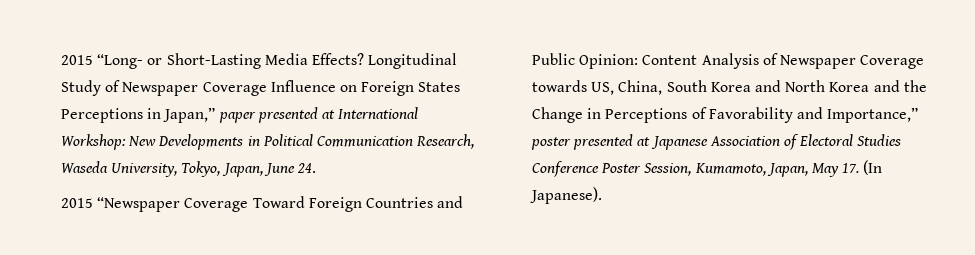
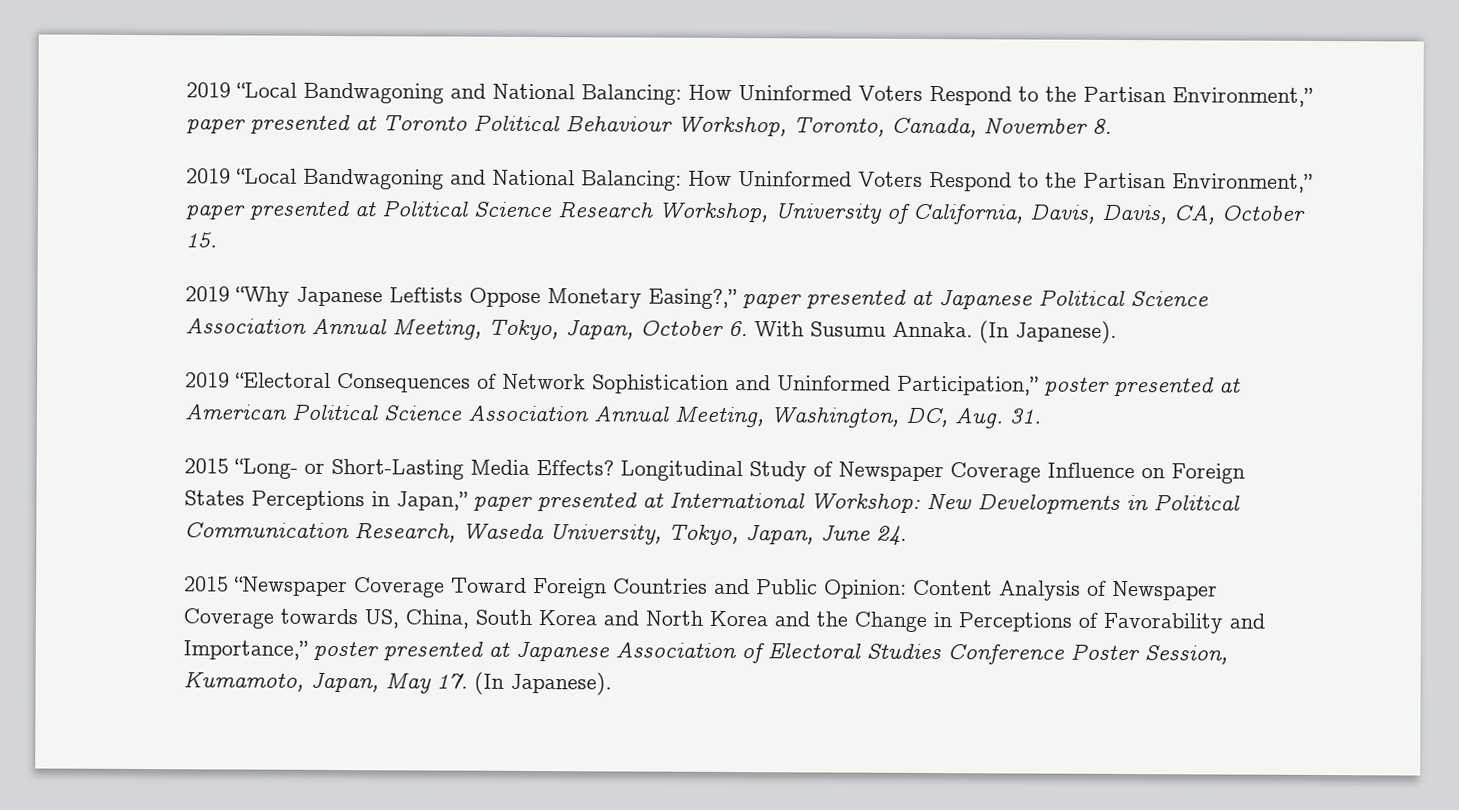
+ 2019 “Local Bandwagoning and National Balancing: How Uninformed Voters Respond to the Partisan Environment,” paper presented at Toronto Political Behaviour Workshop, Toronto, Canada, November 8.
+ 2019 “Local Bandwagoning and National Balancing: How Uninformed Voters Respond to the Partisan Environment,” paper presented at Political Science Research Workshop, University of California, Davis, Davis, CA, October 15.
+ 2019 “Why Japanese Leftists Oppose Monetary Easing?,” paper presented at Japanese Political Science Association Annual Meeting, Tokyo, Japan, October 6. With Susumu Annaka. (In Japanese).
+ 2019 “Electoral Consequences of Network Sophistication and Uninformed Participation,” poster presented at American Political Science Association Annual Meeting, Washington, DC, Aug. 31.

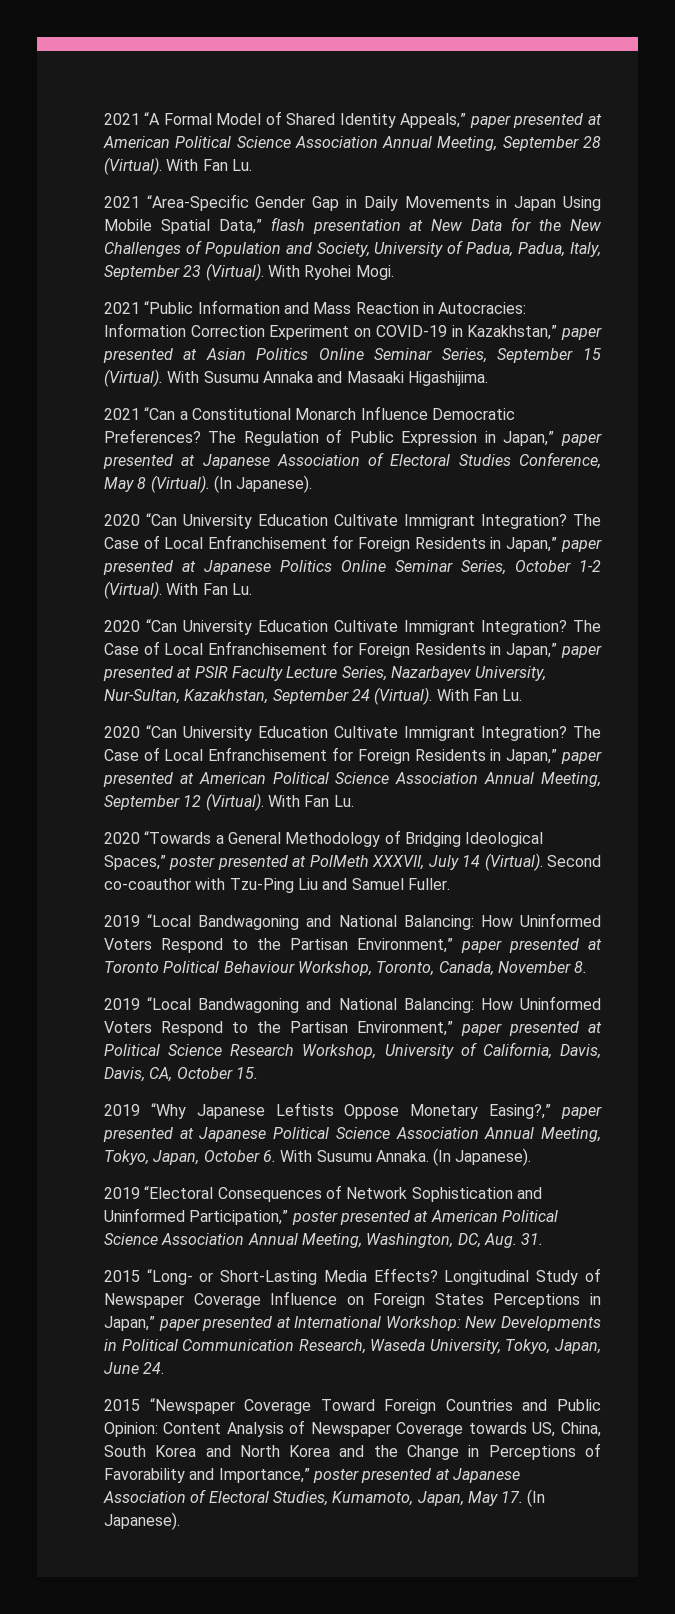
+ 2021 “A Formal Model of Shared Identity Appeals,” paper presented at American Political Science Association Annual Meeting, September 28 (Virtual). With Fan Lu.
+ 2021 “Area-Specific Gender Gap in Daily Movements in Japan Using Mobile Spatial Data,” flash presentation at New Data for the New Challenges of Population and Society, University of Padua, Padua, Italy, September 23 (Virtual). With Ryohei Mogi.
+ 2021 “Public Information and Mass Reaction in Autocracies: Information Correction Experiment on COVID-19 in Kazakhstan,” paper presented at Asian Politics Online Seminar Series, September 15 (Virtual). With Susumu Annaka and Masaaki Higashijima.
+ 2021 “Can a Constitutional Monarch Influence Democratic Preferences? The Regulation of Public Expression in Japan,” paper presented at Japanese Association of Electoral Studies Conference, May 8 (Virtual). (In Japanese).
+ 2020 “Can University Education Cultivate Immigrant Integration? The Case of Local Enfranchisement for Foreign Residents in Japan,” paper presented at Japanese Politics Online Seminar Series, October 1-2 (Virtual). With Fan Lu.
+ 2020 “Can University Education Cultivate Immigrant Integration? The Case of Local Enfranchisement for Foreign Residents in Japan,” paper presented at PSIR Faculty Lecture Series, Nazarbayev University, Nur-Sultan, Kazakhstan, September 24 (Virtual). With Fan Lu.
+ 2020 “Can University Education Cultivate Immigrant Integration? The Case of Local Enfranchisement for Foreign Residents in Japan,” paper presented at American Political Science Association Annual Meeting, September 12 (Virtual). With Fan Lu.
+ 2020 “Towards a General Methodology of Bridging Ideological Spaces,” poster presented at PolMeth XXXVII, July 14 (Virtual). Second co-coauthor with Tzu-Ping Liu and Samuel Fuller.
- 2015 “Newspaper Coverage Toward Foreign Countries and Public Opinion: Content Analysis of Newspaper Coverage towards US, China, South Korea and North Korea and the Change in Perceptions of Favorability and Importance,” poster presented at Japanese Association of Electoral Studies Conference Poster Session, Kumamoto, Japan, May 17. (In Japanese).
+ 2015 “Newspaper Coverage Toward Foreign Countries and Public Opinion: Content Analysis of Newspaper Coverage towards US, China, South Korea and North Korea and the Change in Perceptions of Favorability and Importance,” poster presented at Japanese Association of Electoral Studies, Kumamoto, Japan, May 17. (In Japanese).

